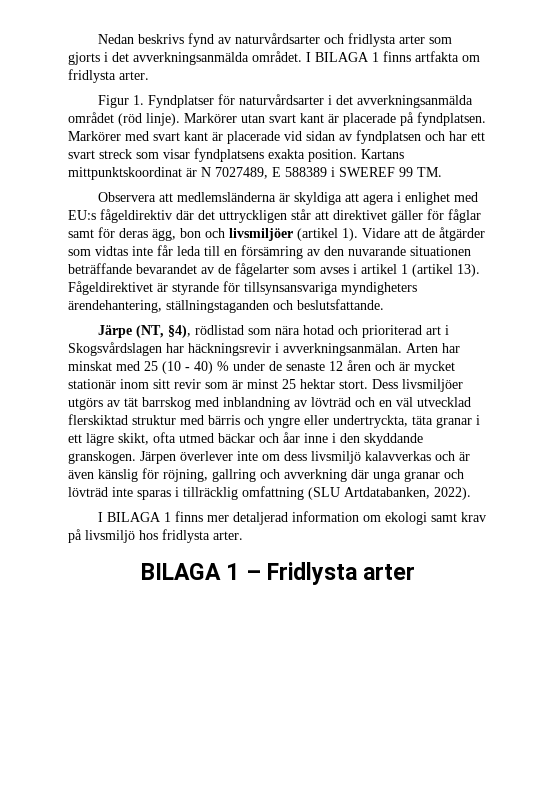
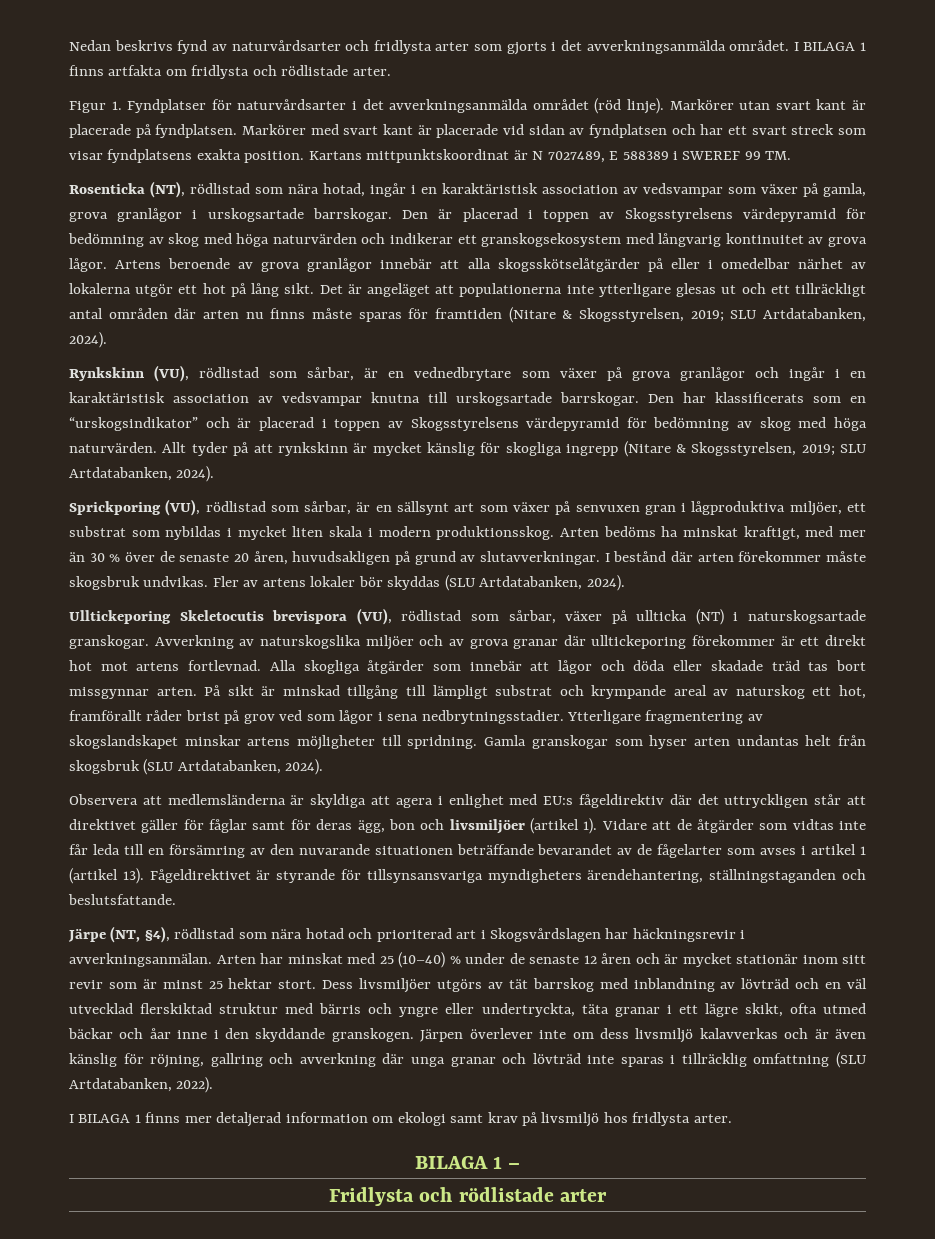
- I BILAGA 1 finns artfakta om fridlysta arter.
+ I BILAGA 1 finns artfakta om fridlysta och rödlistade arter.
+ Rosenticka (NT), rödlistad som nära hotad, ingår i en karaktäristisk association av vedsvampar som växer på gamla, grova granlågor i urskogsartade barrskogar. Den är placerad i toppen av Skogsstyrelsens värdepyramid för bedömning av skog med höga naturvärden och indikerar ett granskogsekosystem med långvarig kontinuitet av grova lågor. Artens beroende av grova granlågor innebär att alla skogsskötselåtgärder på eller i omedelbar närhet av lokalerna utgör ett hot på lång sikt. Det är angeläget att populationerna inte ytterligare glesas ut och ett tillräckligt antal områden där arten nu finns måste sparas för framtiden (Nitare & Skogsstyrelsen, 2019; SLU Artdatabanken, 2024).
+ Rynkskinn (VU), rödlistad som sårbar, är en vednedbrytare som växer på grova granlågor och ingår i en karaktäristisk association av vedsvampar knutna till urskogsartade barrskogar. Den har klassificerats som en “urskogsindikator” och är placerad i toppen av Skogsstyrelsens värdepyramid för bedömning av skog med höga naturvärden. Allt tyder på att rynkskinn är mycket känslig för skogliga ingrepp (Nitare & Skogsstyrelsen, 2019; SLU Artdatabanken, 2024).
+ Sprickporing (VU), rödlistad som sårbar, är en sällsynt art som växer på senvuxen gran i lågproduktiva miljöer, ett substrat som nybildas i mycket liten skala i modern produktionsskog. Arten bedöms ha minskat kraftigt, med mer än 30 % över de senaste 20 åren, huvudsakligen på grund av slutavverkningar. I bestånd där arten förekommer måste skogsbruk undvikas. Fler av artens lokaler bör skyddas (SLU Artdatabanken, 2024).
+ Ulltickeporing Skeletocutis brevispora (VU), rödlistad som sårbar, växer på ullticka (NT) i naturskogsartade granskogar. Avverkning av naturskogslika miljöer och av grova granar där ulltickeporing förekommer är ett direkt hot mot artens fortlevnad. Alla skogliga åtgärder som innebär att lågor och döda eller skadade träd tas bort missgynnar arten. På sikt är minskad tillgång till lämpligt substrat och krympande areal av naturskog ett hot, framförallt råder brist på grov ved som lågor i sena nedbrytningsstadier. Ytterligare fragmentering av skogslandskapet minskar artens möjligheter till spridning. Gamla granskogar som hyser arten undantas helt från skogsbruk (SLU Artdatabanken, 2024).
- Arten har minskat med 25 (10 - 40) % under de senaste 12 åren och är mycket stationär inom sitt revir som är minst 25 hektar stort.
+ Arten har minskat med 25 (10–40) % under de senaste 12 åren och är mycket stationär inom sitt revir som är minst 25 hektar stort.
- BILAGA 1 – Fridlysta arter
+ BILAGA 1 –
+ Fridlysta och rödlistade arter

